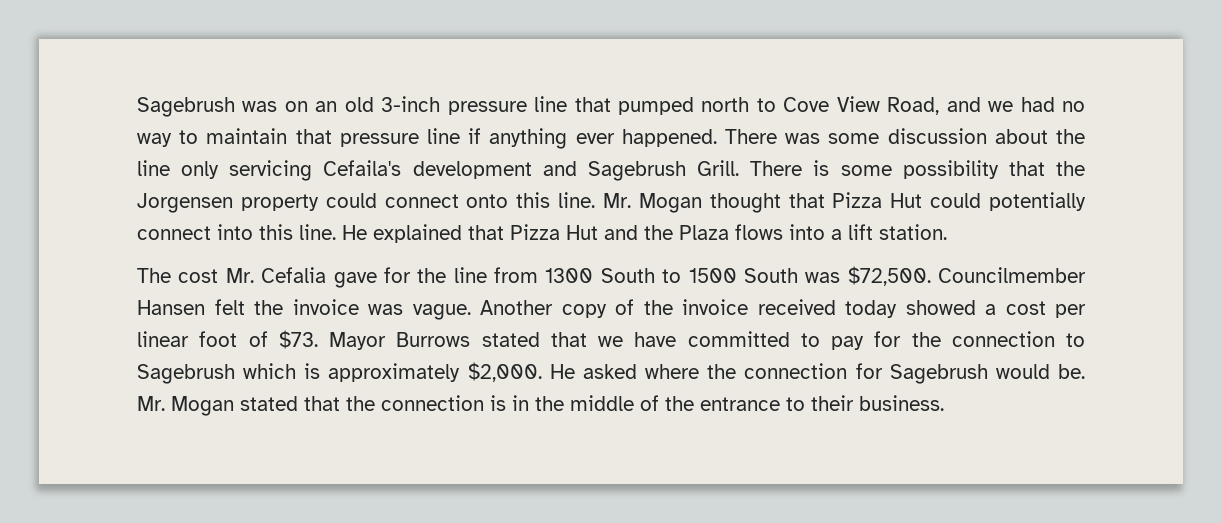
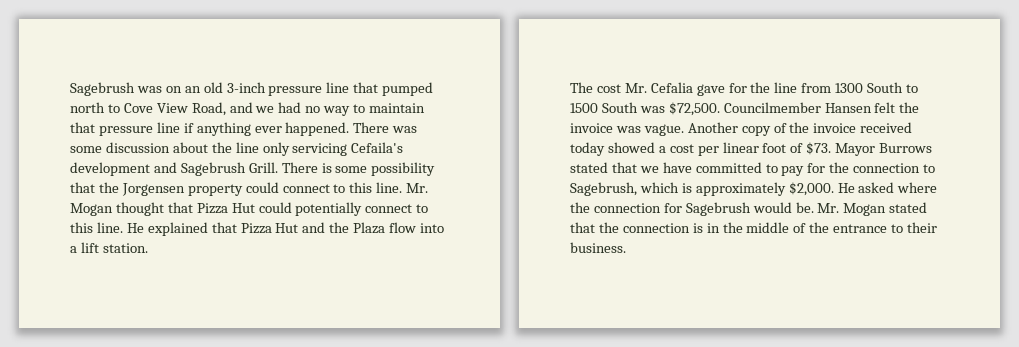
- There is some possibility that the Jorgensen property could connect onto this line.
+ There is some possibility that the Jorgensen property could connect to this line.
- Mr. Mogan thought that Pizza Hut could potentially connect into this line.
+ Mr. Mogan thought that Pizza Hut could potentially connect to this line.
- He explained that Pizza Hut and the Plaza flows into a lift station.
+ He explained that Pizza Hut and the Plaza flow into a lift station.
- Mayor Burrows stated that we have committed to pay for the connection to Sagebrush which is approximately $2,000.
+ Mayor Burrows stated that we have committed to pay for the connection to Sagebrush, which is approximately $2,000.

